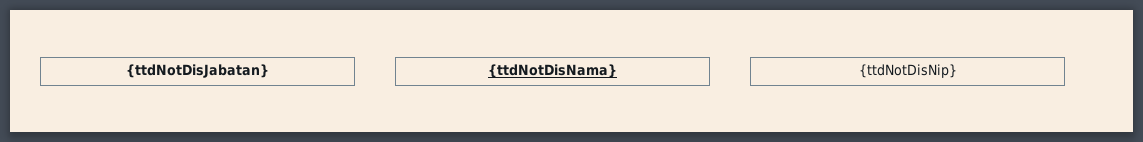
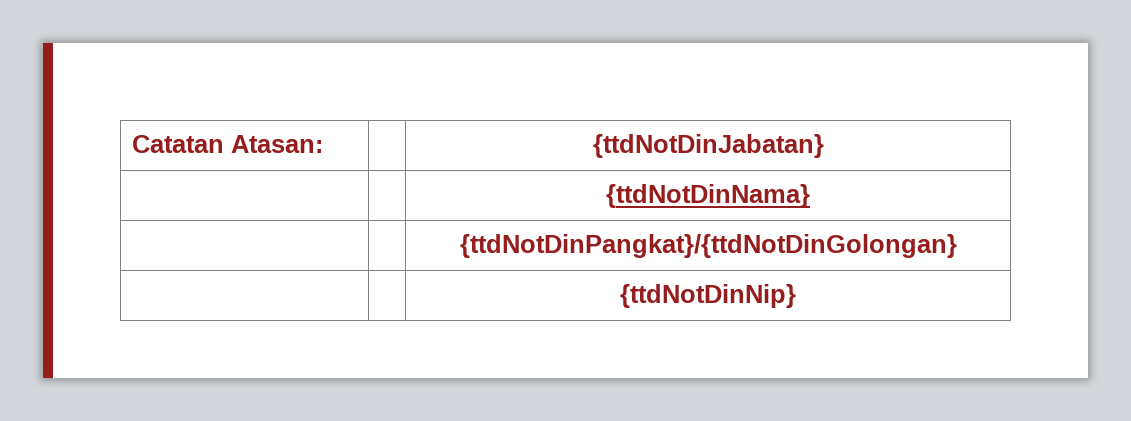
- {ttdNotDisJabatan}
- {ttdNotDisNama}
- {ttdNotDisNip}
+ Catatan Atasan: | | {ttdNotDinJabatan}
+ | | {ttdNotDinNama}
+ | | {ttdNotDinPangkat}/{ttdNotDinGolongan}
+ | | {ttdNotDinNip}

